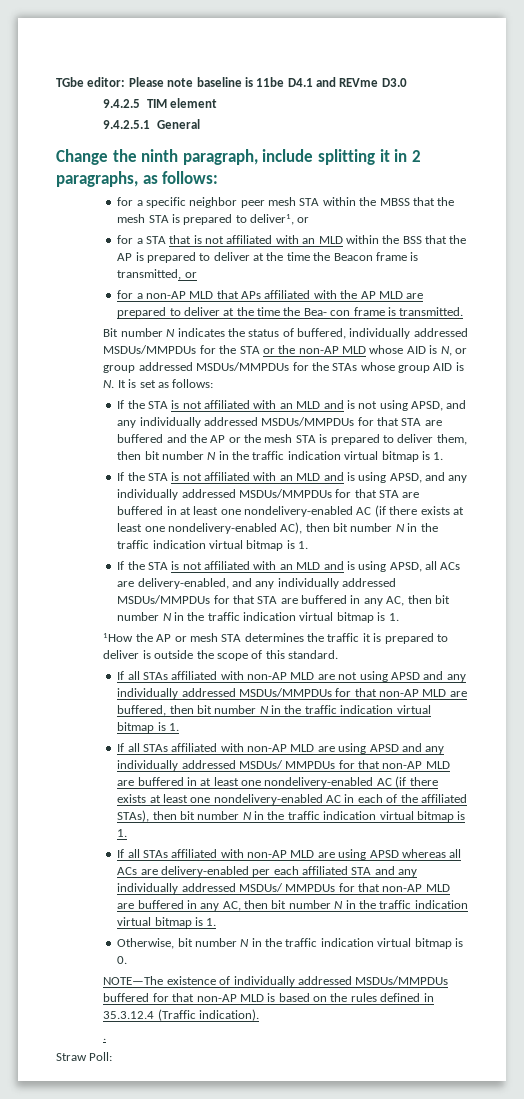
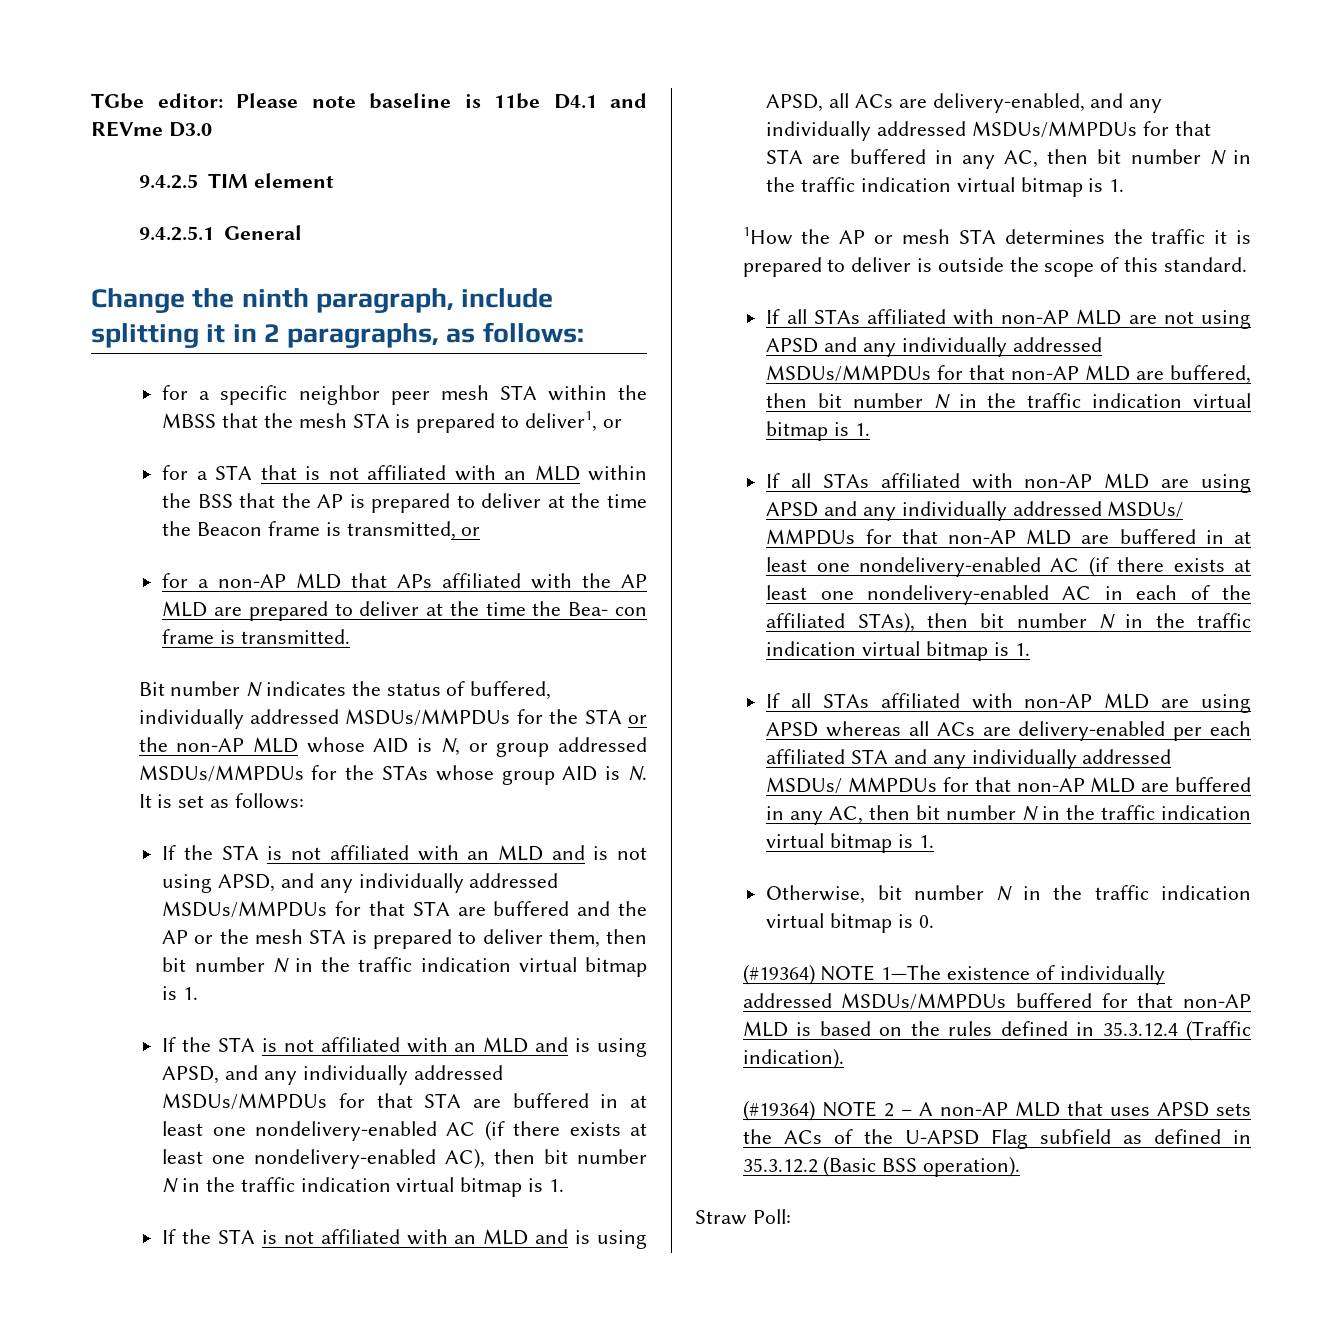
- NOTE—The existence of individually addressed MSDUs/MMPDUs buffered for that non-AP MLD is based on the rules defined in 35.3.12.4 (Traffic indication).
+ (#19364) NOTE 1—The existence of individually addressed MSDUs/MMPDUs buffered for that non-AP MLD is based on the rules defined in 35.3.12.4 (Traffic indication).
- .
+ (#19364) NOTE 2 – A non-AP MLD that uses APSD sets the ACs of the U-APSD Flag subfield as defined in 35.3.12.2 (Basic BSS operation).

